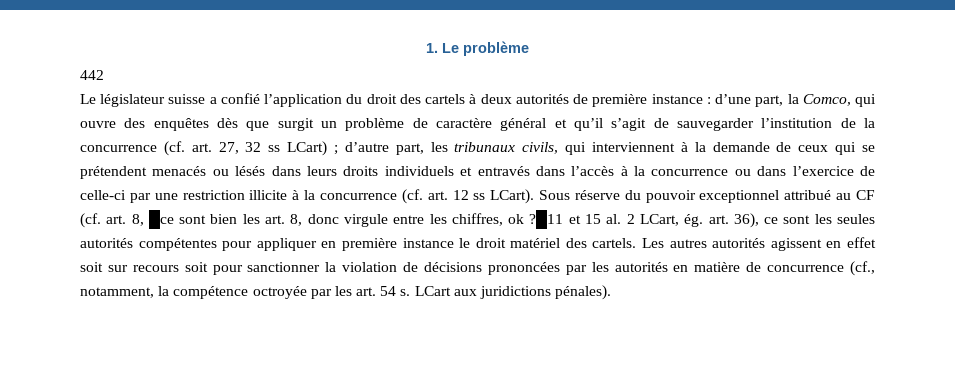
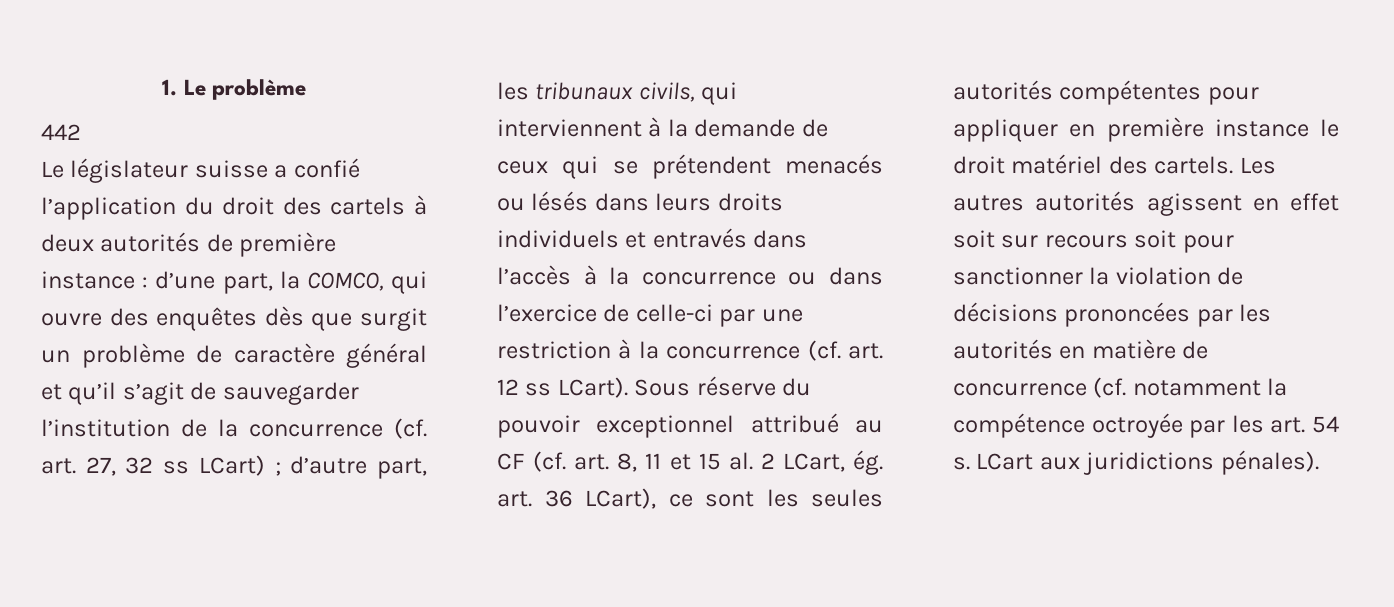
- d’une part, la Comco, qui ouvre des enquêtes dès que surgit un problème de caractère général et qu’il s’agit de sauvegarder l’institution de la concurrence (cf. art. 27, 32 ss LCart) ;
+ d’une part, la COMCO, qui ouvre des enquêtes dès que surgit un problème de caractère général et qu’il s’agit de sauvegarder l’institution de la concurrence (cf. art. 27, 32 ss LCart) ;
- d’autre part, les tribunaux civils, qui interviennent à la demande de ceux qui se prétendent menacés ou lésés dans leurs droits individuels et entravés dans l’accès à la concurrence ou dans l’exercice de celle-ci par une restriction illicite à la concurrence (cf. art. 12 ss LCart).
+ d’autre part, les tribunaux civils, qui interviennent à la demande de ceux qui se prétendent menacés ou lésés dans leurs droits individuels et entravés dans l’accès à la concurrence ou dans l’exercice de celle-ci par une restriction à la concurrence (cf. art. 12 ss LCart).
- Sous réserve du pouvoir exceptionnel attribué au CF (cf. art. 8, █ce sont bien les art. 8, donc virgule entre les chiffres, ok ?█11 et 15 al. 2 LCart, ég. art. 36), ce sont les seules autorités compétentes pour appliquer en première instance le droit matériel des cartels.
+ Sous réserve du pouvoir exceptionnel attribué au CF (cf. art. 8, 11 et 15 al. 2 LCart, ég. art. 36 LCart), ce sont les seules autorités compétentes pour appliquer en première instance le droit matériel des cartels.
- Les autres autorités agissent en effet soit sur recours soit pour sanctionner la violation de décisions prononcées par les autorités en matière de concurrence (cf., notamment, la compétence octroyée par les art. 54 s.
+ Les autres autorités agissent en effet soit sur recours soit pour sanctionner la violation de décisions prononcées par les autorités en matière de concurrence (cf. notamment la compétence octroyée par les art. 54 s.

